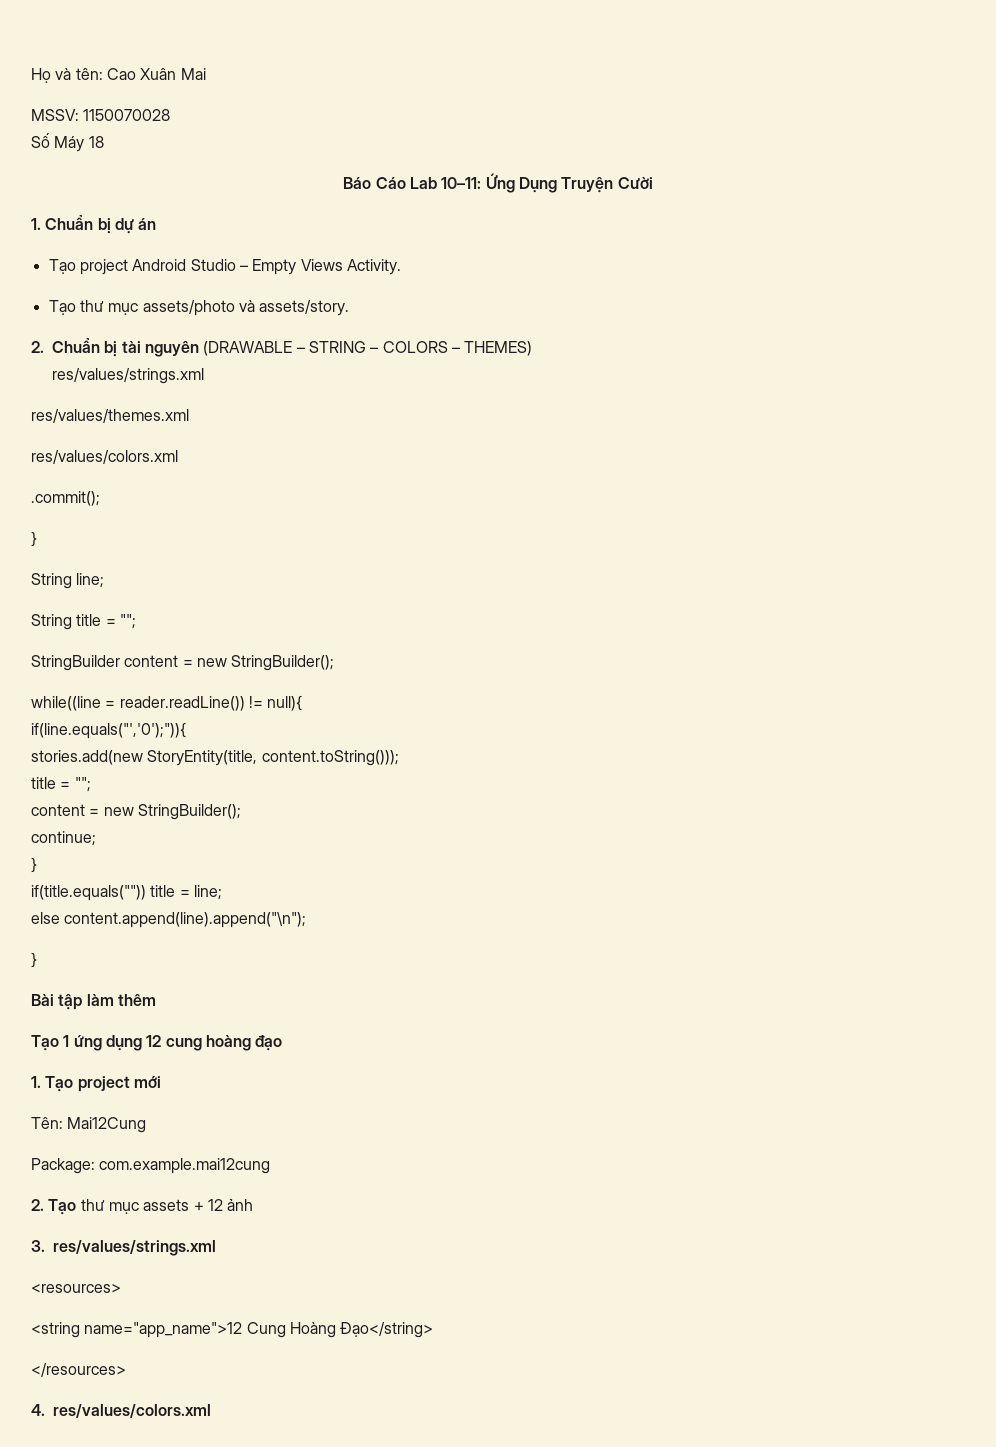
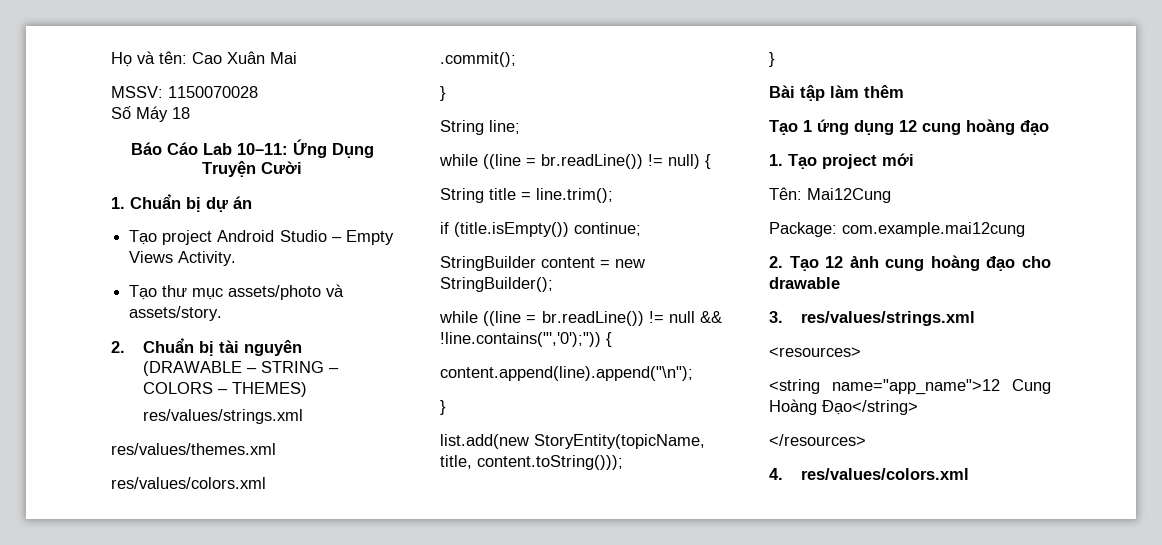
+ while ((line = br.readLine()) != null) {
- String title = "";
+ String title = line.trim();
+ if (title.isEmpty()) continue;
- while((line = reader.readLine()) != null){
- if(line.equals("','0');")){
- stories.add(new StoryEntity(title, content.toString()));
- title = "";
- content = new StringBuilder();
- continue;
+ while ((line = br.readLine()) != null && !line.contains("','0');")) {
+ content.append(line).append("\n");
  }
- if(title.equals("")) title = line;
- else content.append(line).append("\n");
+ list.add(new StoryEntity(topicName, title, content.toString()));
- 2. Tạo thư mục assets + 12 ảnh
+ 2. Tạo 12 ảnh cung hoàng đạo cho drawable

